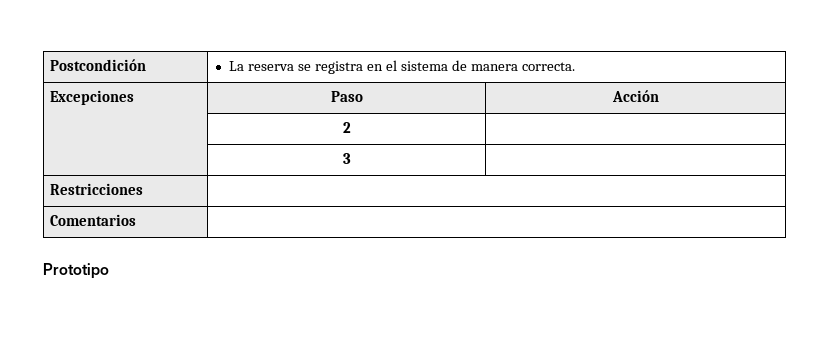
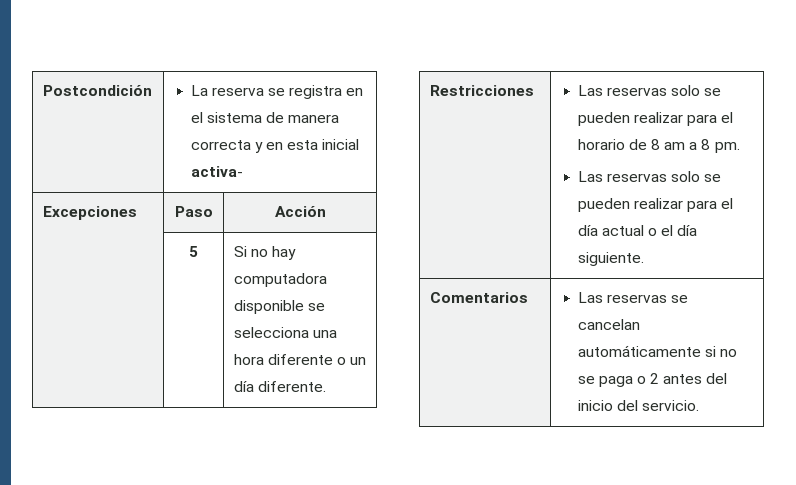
- Postcondición | La reserva se registra en el sistema de manera correcta.
+ Postcondición | La reserva se registra en el sistema de manera correcta y en esta inicial activa-
  Excepciones | Paso | Acción
- | 2 |
- | 3 |
- Restricciones |
- Comentarios |
- Prototipo
+ | 5 | Si no hay computadora disponible se selecciona una hora diferente o un día diferente.
+ Restricciones | Las reservas solo se pueden realizar para el horario de 8 am a 8 pm.
+ Las reservas solo se pueden realizar para el día actual o el día siguiente.
+ Comentarios | Las reservas se cancelan automáticamente si no se paga o 2 antes del inicio del servicio.

